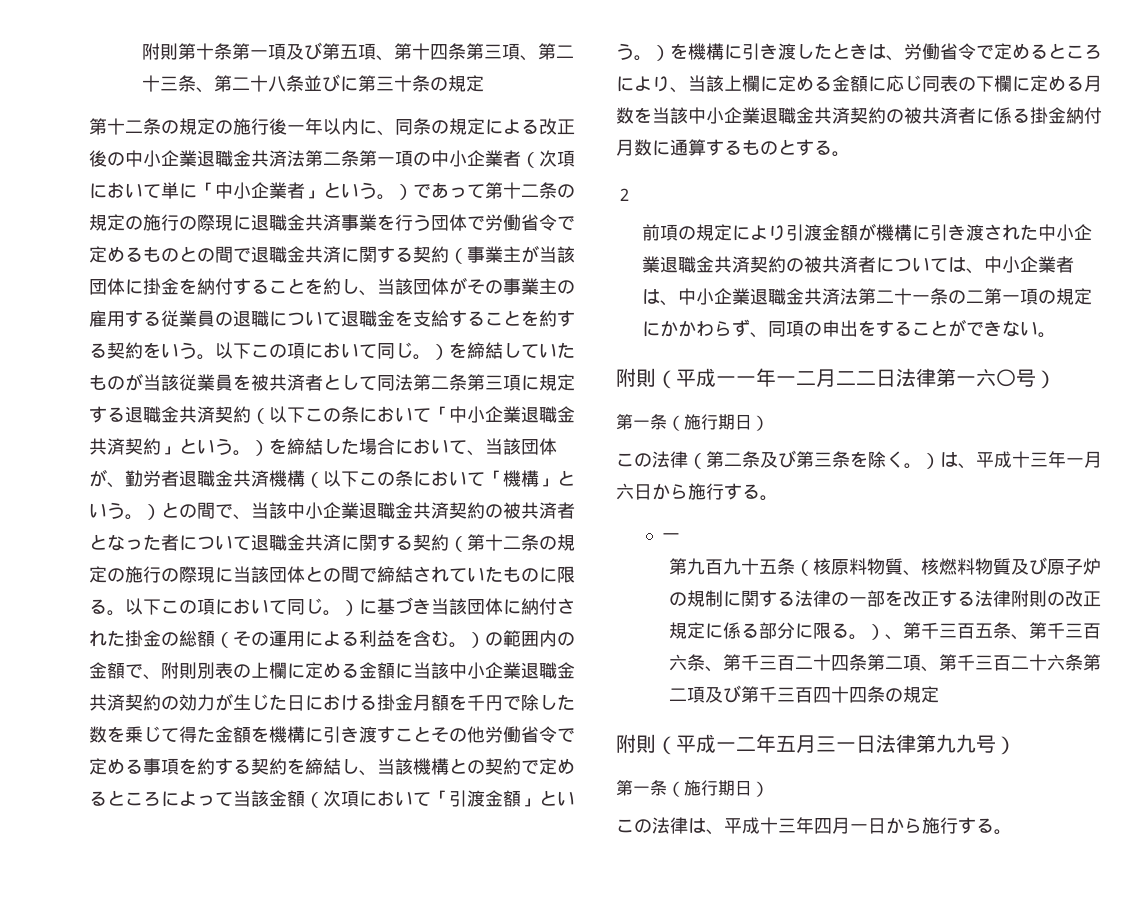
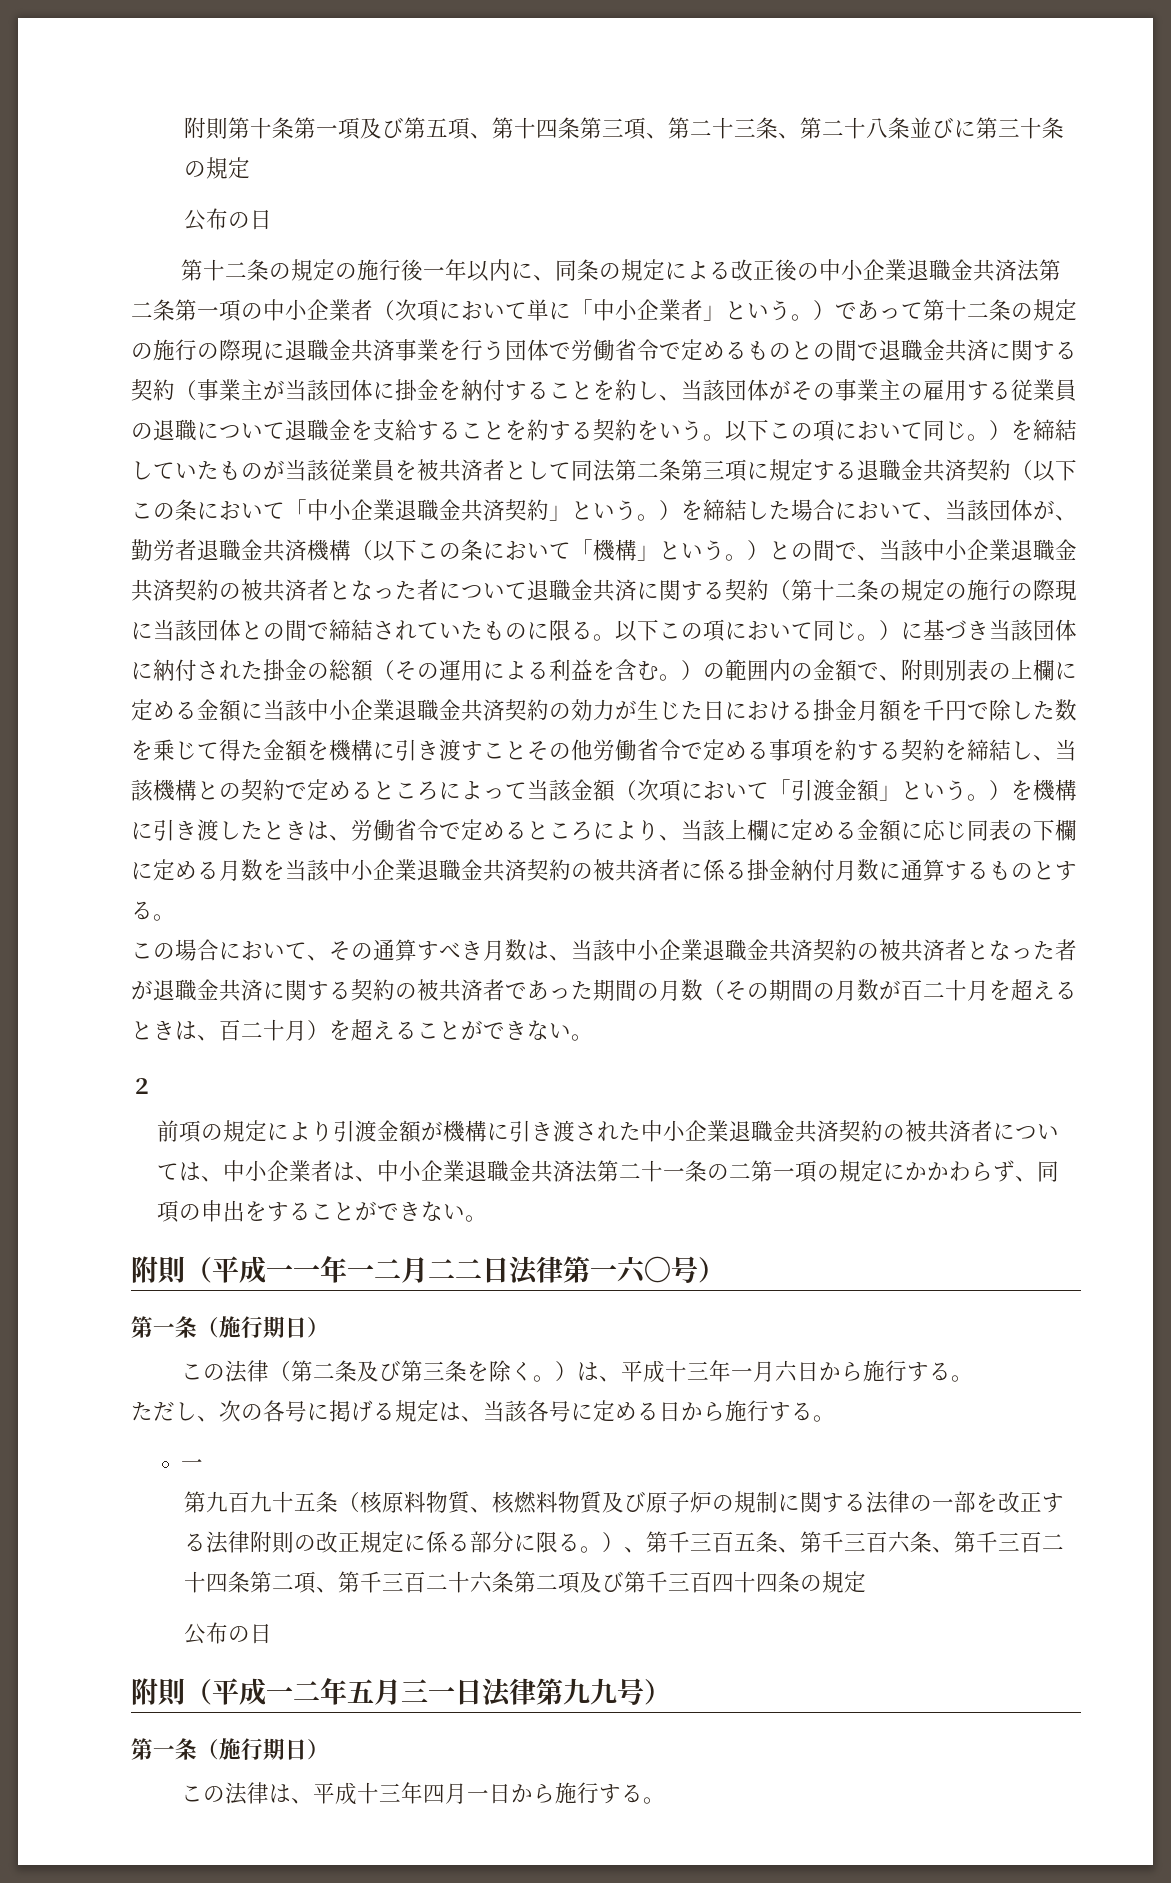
  附則第十条第一項及び第五項、第十四条第三項、第二十三条、第二十八条並びに第三十条の規定
+ 公布の日
+ この場合において、その通算すべき月数は、当該中小企業退職金共済契約の被共済者となった者が退職金共済に関する契約の被共済者であった期間の月数（その期間の月数が百二十月を超えるときは、百二十月）を超えることができない。
+ ただし、次の各号に掲げる規定は、当該各号に定める日から施行する。
  第九百九十五条（核原料物質、核燃料物質及び原子炉の規制に関する法律の一部を改正する法律附則の改正規定に係る部分に限る。）、第千三百五条、第千三百六条、第千三百二十四条第二項、第千三百二十六条第二項及び第千三百四十四条の規定
+ 公布の日

